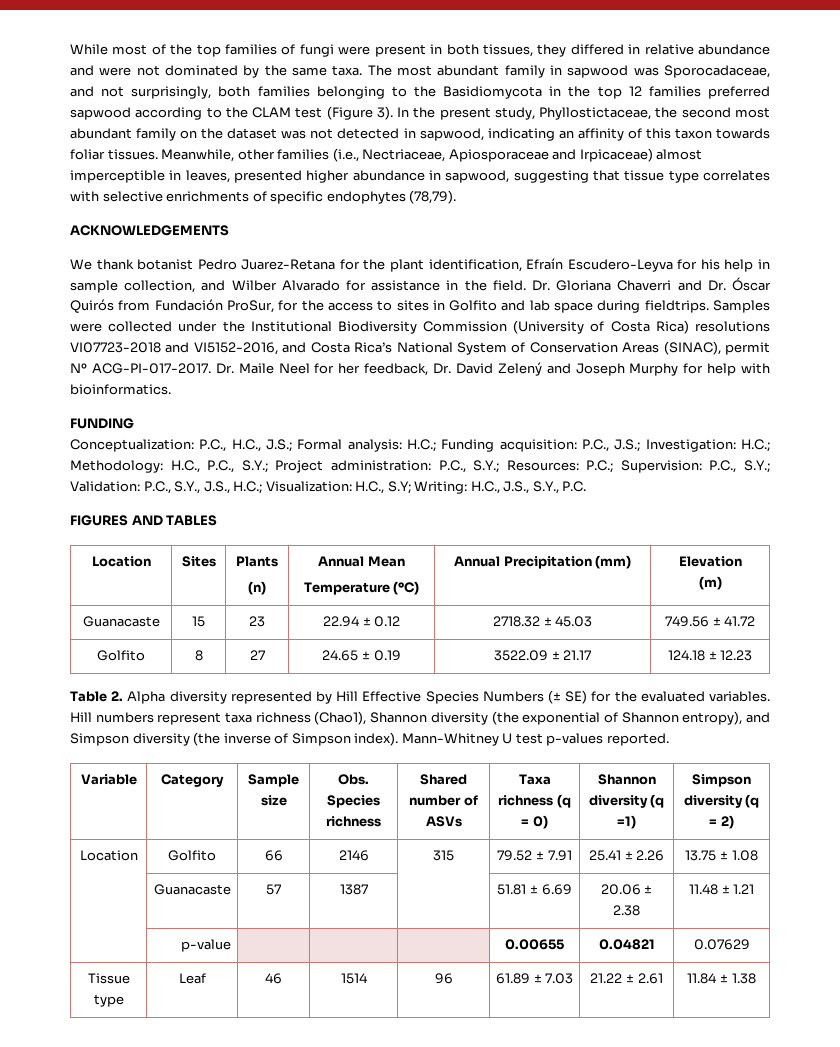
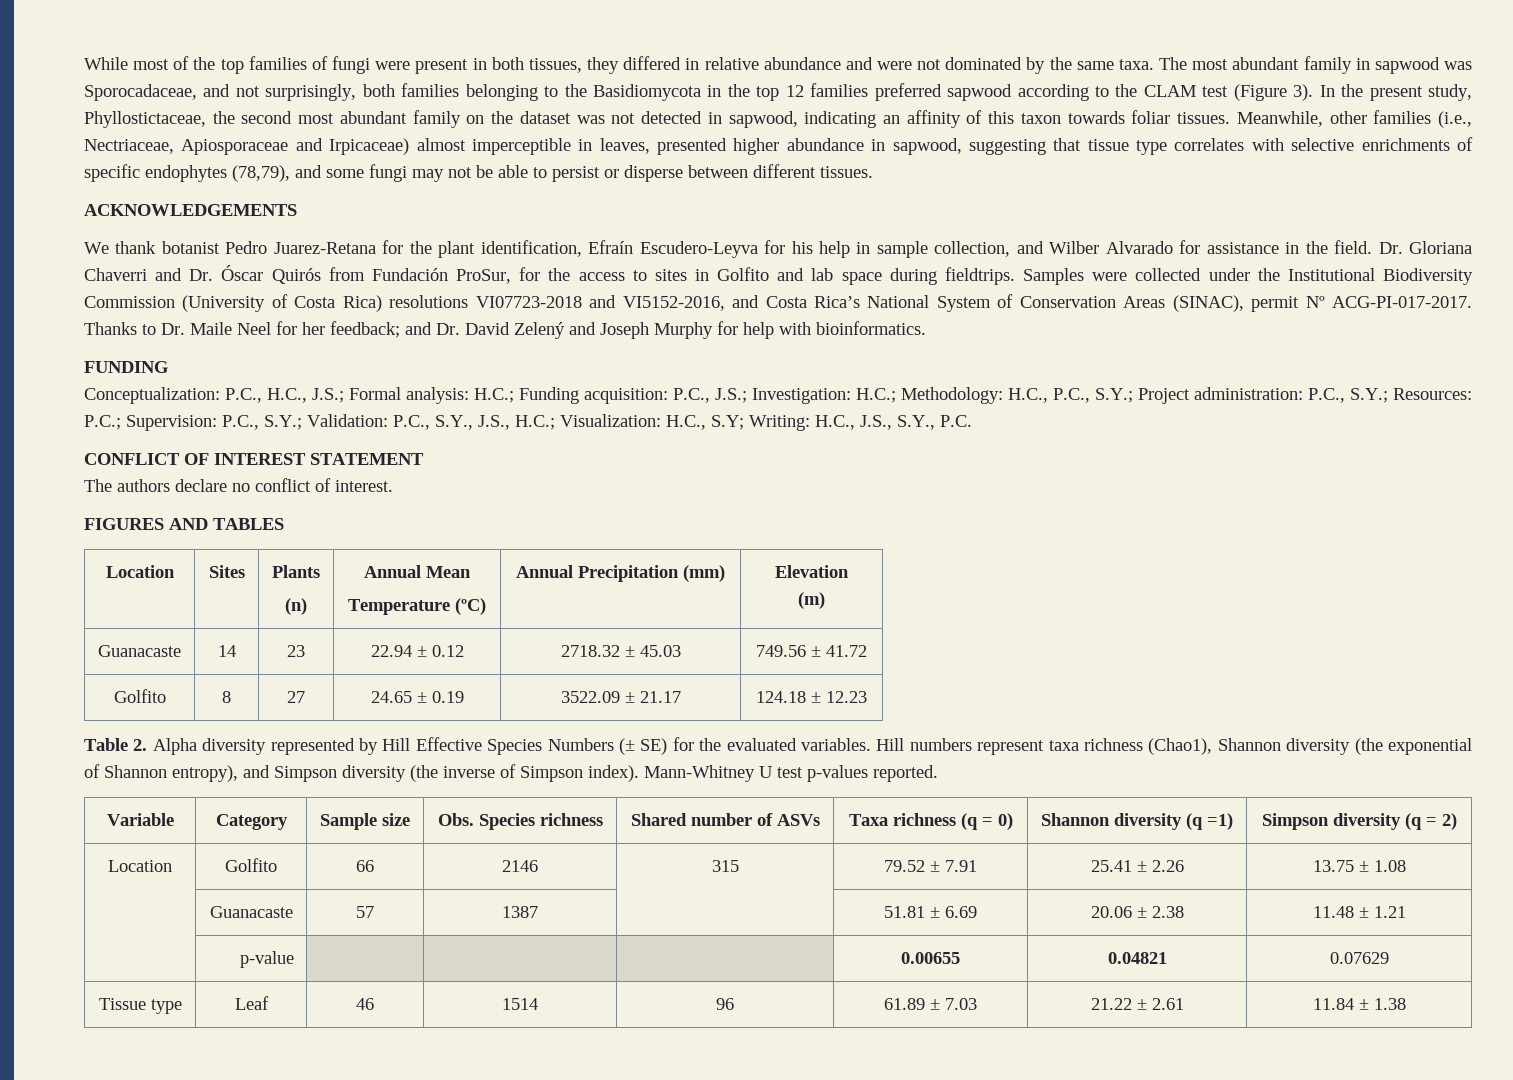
- Meanwhile, other families (i.e., Nectriaceae, Apiosporaceae and Irpicaceae) almost imperceptible in leaves, presented higher abundance in sapwood, suggesting that tissue type correlates with selective enrichments of specific endophytes (78,79).
+ Meanwhile, other families (i.e., Nectriaceae, Apiosporaceae and Irpicaceae) almost imperceptible in leaves, presented higher abundance in sapwood, suggesting that tissue type correlates with selective enrichments of specific endophytes (78,79), and some fungi may not be able to persist or disperse between different tissues.
- Dr. Maile Neel for her feedback, Dr. David Zelený and Joseph Murphy for help with bioinformatics.
+ Thanks to Dr. Maile Neel for her feedback; and Dr. David Zelený and Joseph Murphy for help with bioinformatics.
+ CONFLICT OF INTEREST STATEMENT
+ The authors declare no conflict of interest.
- Guanacaste | 15 | 23 | 22.94 ± 0.12 | 2718.32 ± 45.03 | 749.56 ± 41.72
+ Guanacaste | 14 | 23 | 22.94 ± 0.12 | 2718.32 ± 45.03 | 749.56 ± 41.72

